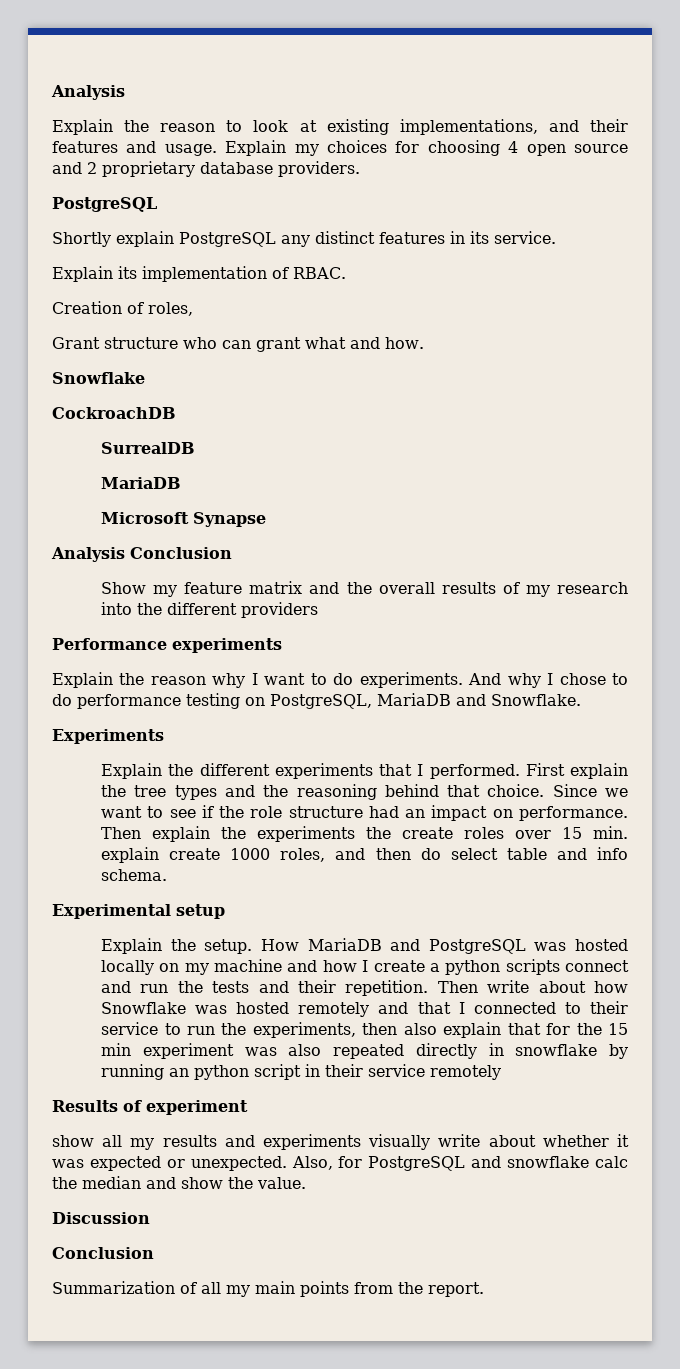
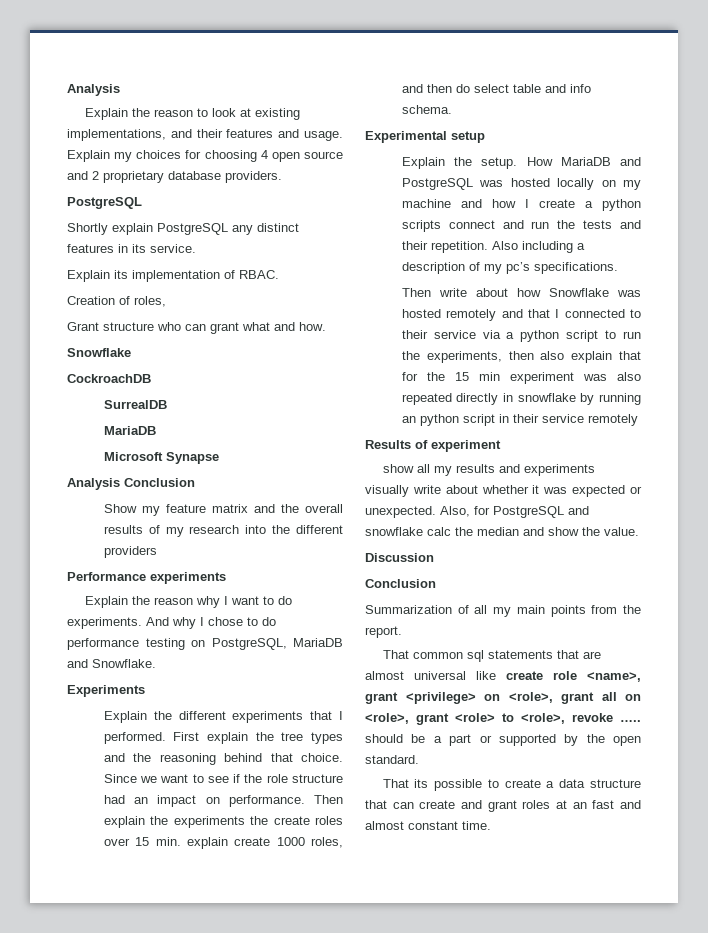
- How MariaDB and PostgreSQL was hosted locally on my machine and how I create a python scripts connect and run the tests and their repetition. Then write about how Snowflake was hosted remotely and that I connected to their service to run the experiments, then also explain that for the 15 min experiment was also repeated directly in snowflake by running an python script in their service remotely
+ How MariaDB and PostgreSQL was hosted locally on my machine and how I create a python scripts connect and run the tests and their repetition. Also including a description of my pc’s specifications.
+ Then write about how Snowflake was hosted remotely and that I connected to their service via a python script to run the experiments, then also explain that for the 15 min experiment was also repeated directly in snowflake by running an python script in their service remotely
+ That common sql statements that are almost universal like create role <name>, grant <privilege> on <role>, grant all on <role>, grant <role> to <role>, revoke ….. should be a part or supported by the open standard.
+ That its possible to create a data structure that can create and grant roles at an fast and almost constant time.

